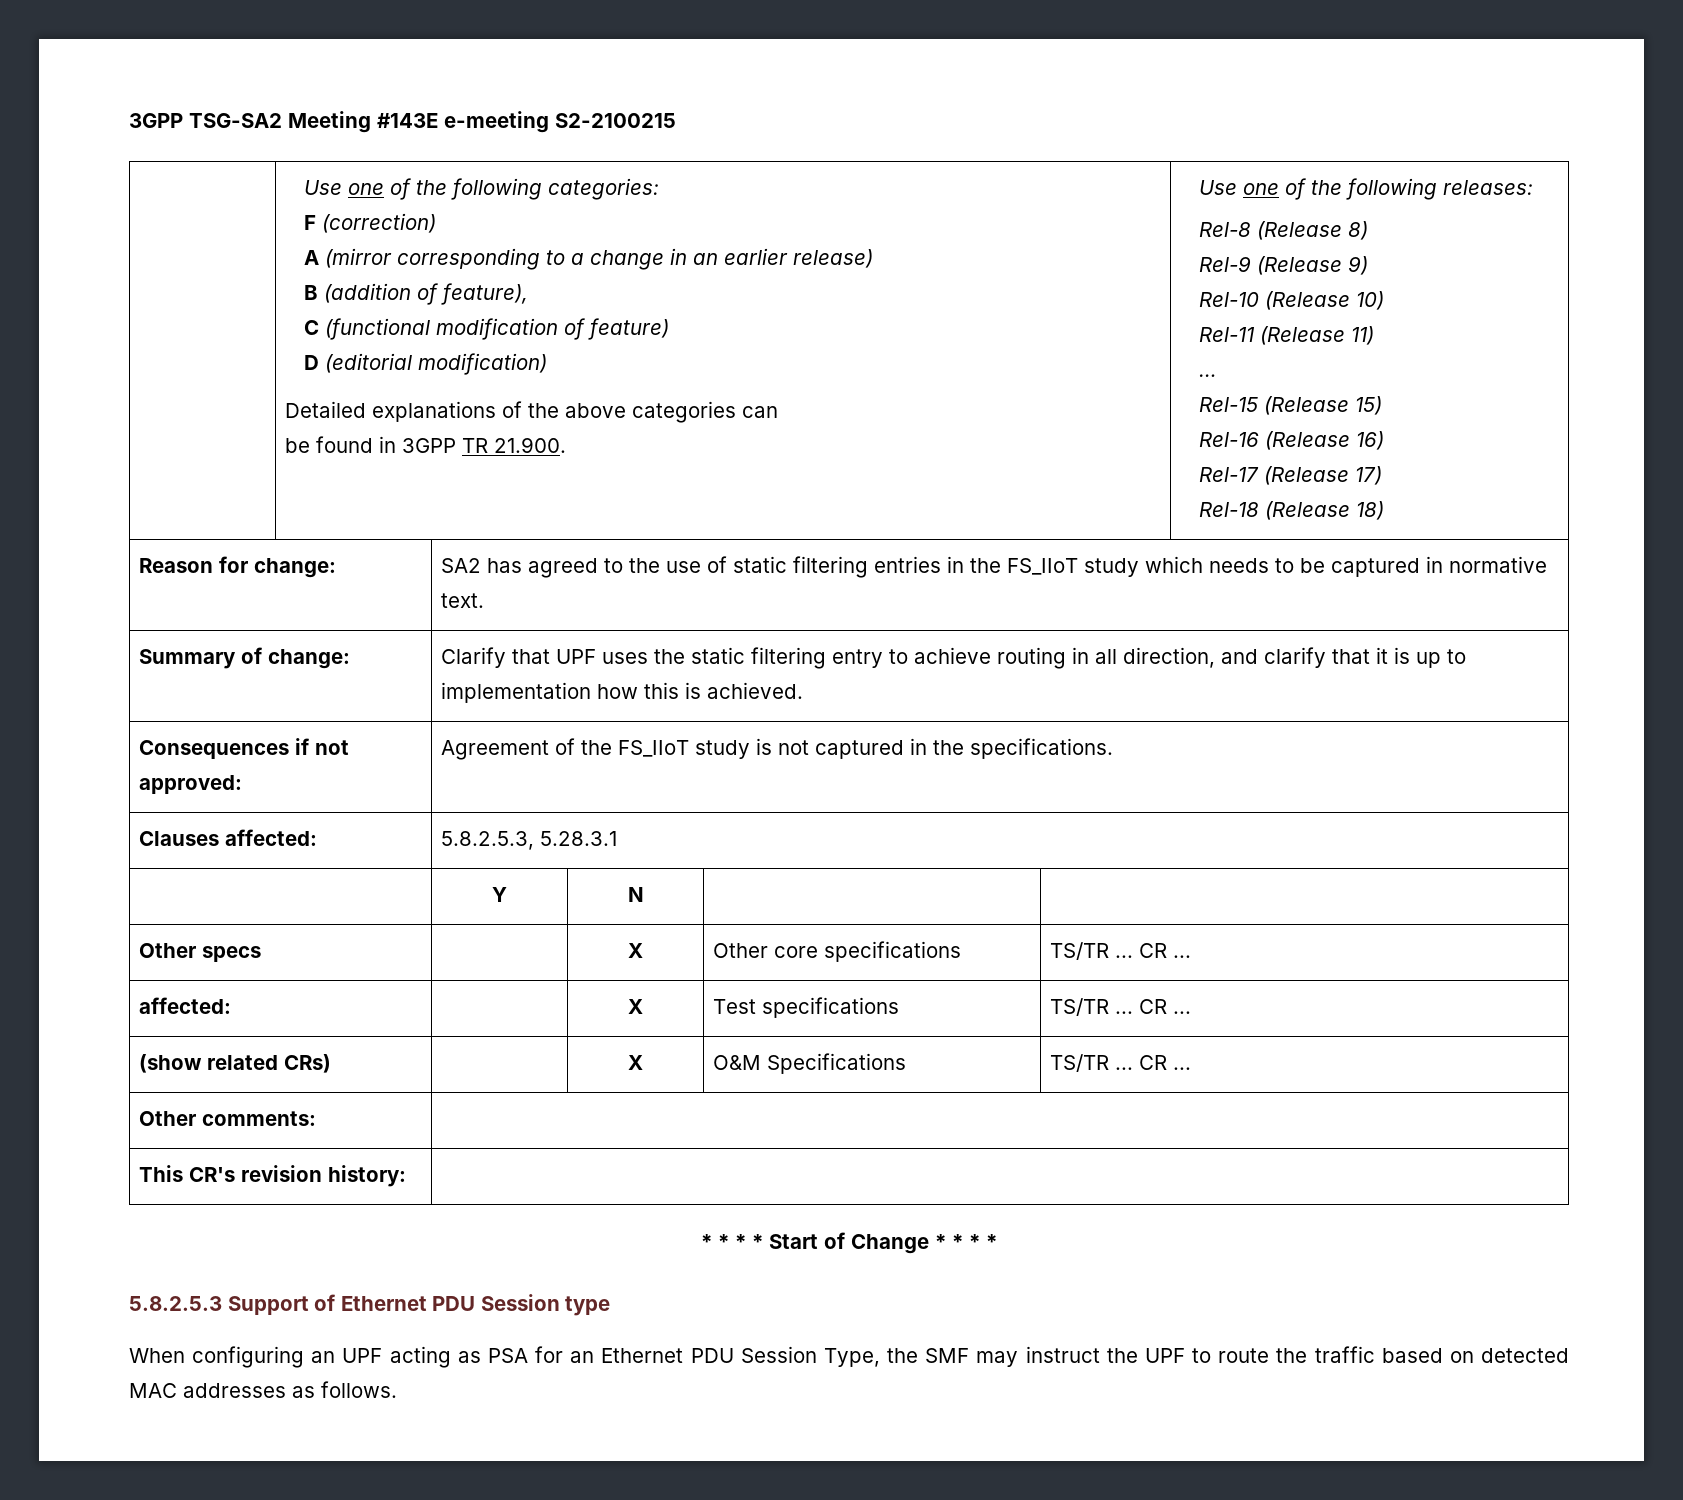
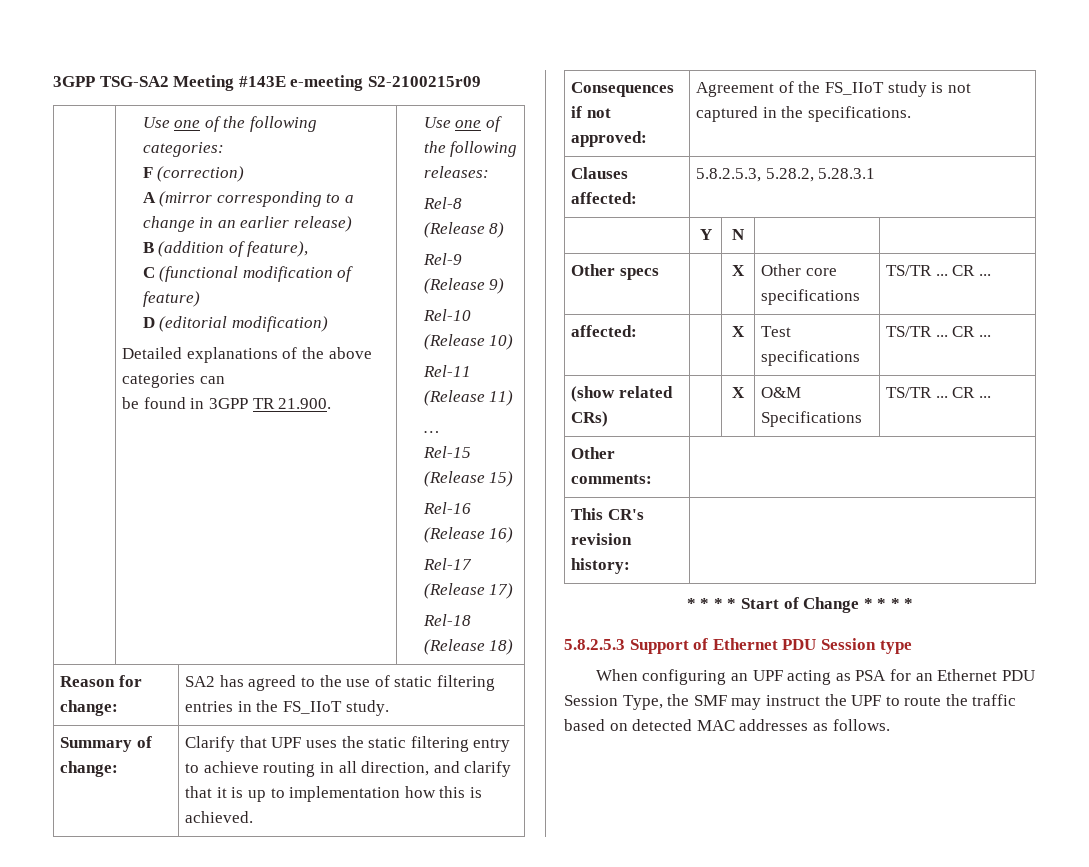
- 3GPP TSG-SA2 Meeting #143E e-meeting S2-2100215
+ 3GPP TSG-SA2 Meeting #143E e-meeting S2-2100215r09
- Reason for change: | SA2 has agreed to the use of static filtering entries in the FS_IIoT study which needs to be captured in normative text.
+ Reason for change: | SA2 has agreed to the use of static filtering entries in the FS_IIoT study.
- Clauses affected: | 5.8.2.5.3, 5.28.3.1
+ Clauses affected: | 5.8.2.5.3, 5.28.2, 5.28.3.1

